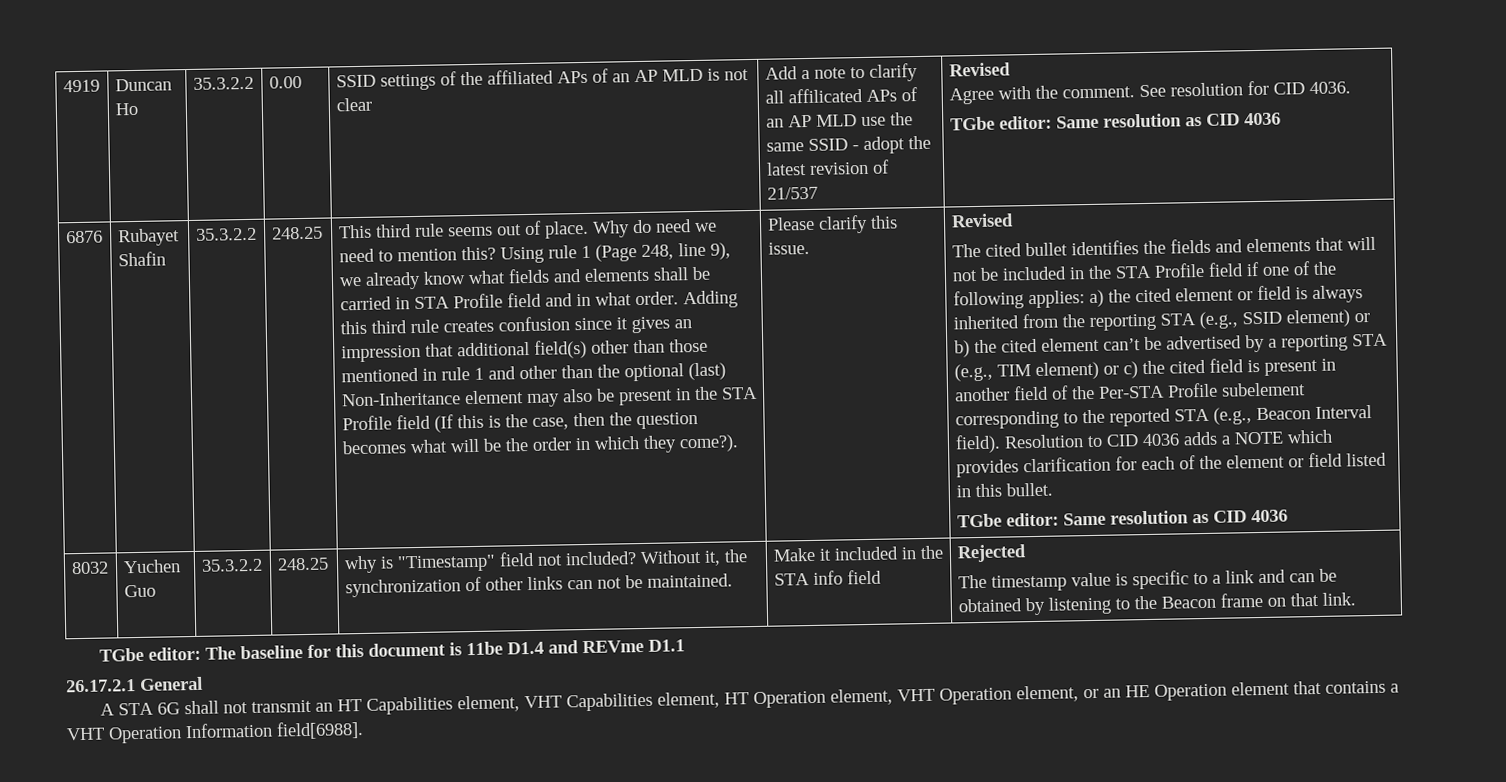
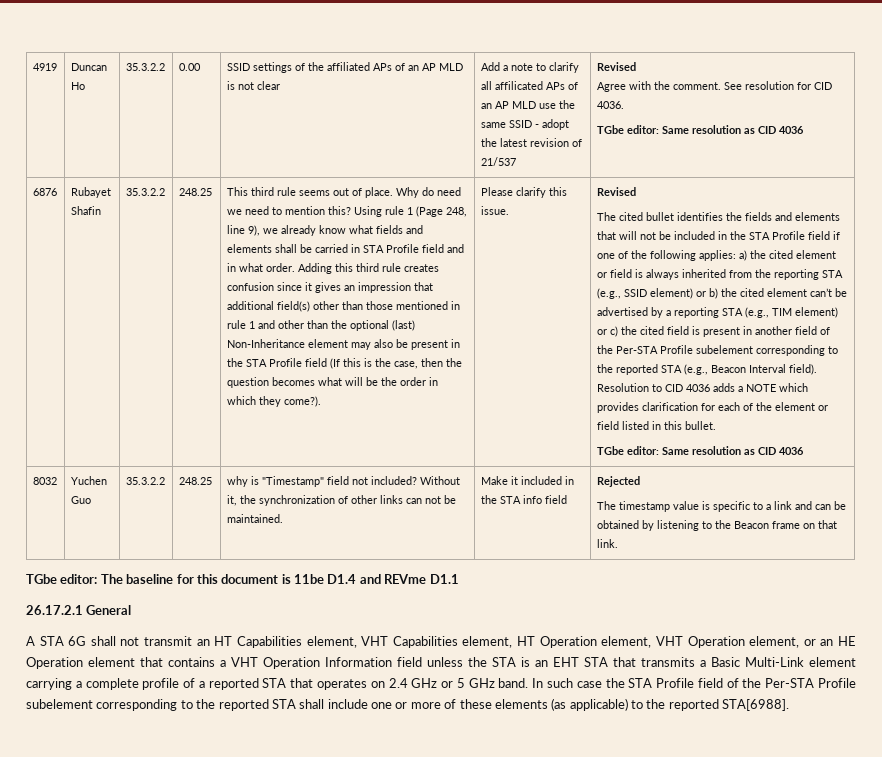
- A STA 6G shall not transmit an HT Capabilities element, VHT Capabilities element, HT Operation element, VHT Operation element, or an HE Operation element that contains a VHT Operation Information field[6988].
+ A STA 6G shall not transmit an HT Capabilities element, VHT Capabilities element, HT Operation element, VHT Operation element, or an HE Operation element that contains a VHT Operation Information field unless the STA is an EHT STA that transmits a Basic Multi-Link element carrying a complete profile of a reported STA that operates on 2.4 GHz or 5 GHz band. In such case the STA Profile field of the Per-STA Profile subelement corresponding to the reported STA shall include one or more of these elements (as applicable) to the reported STA[6988].

